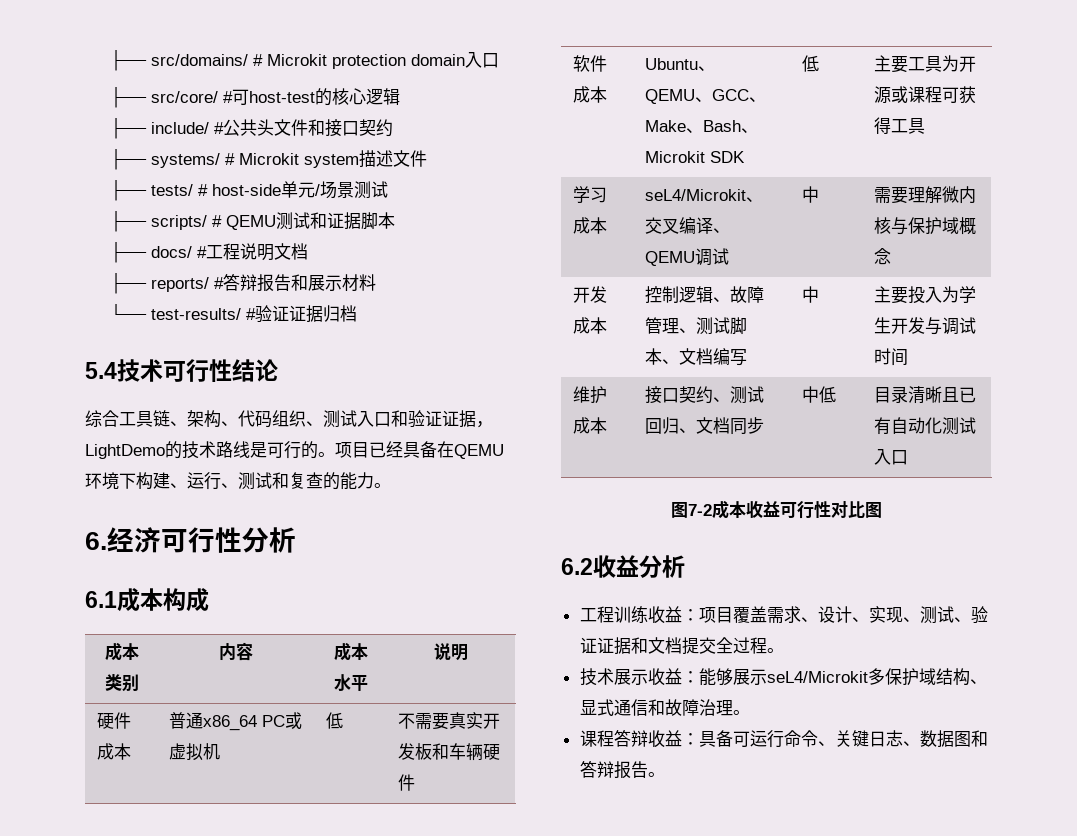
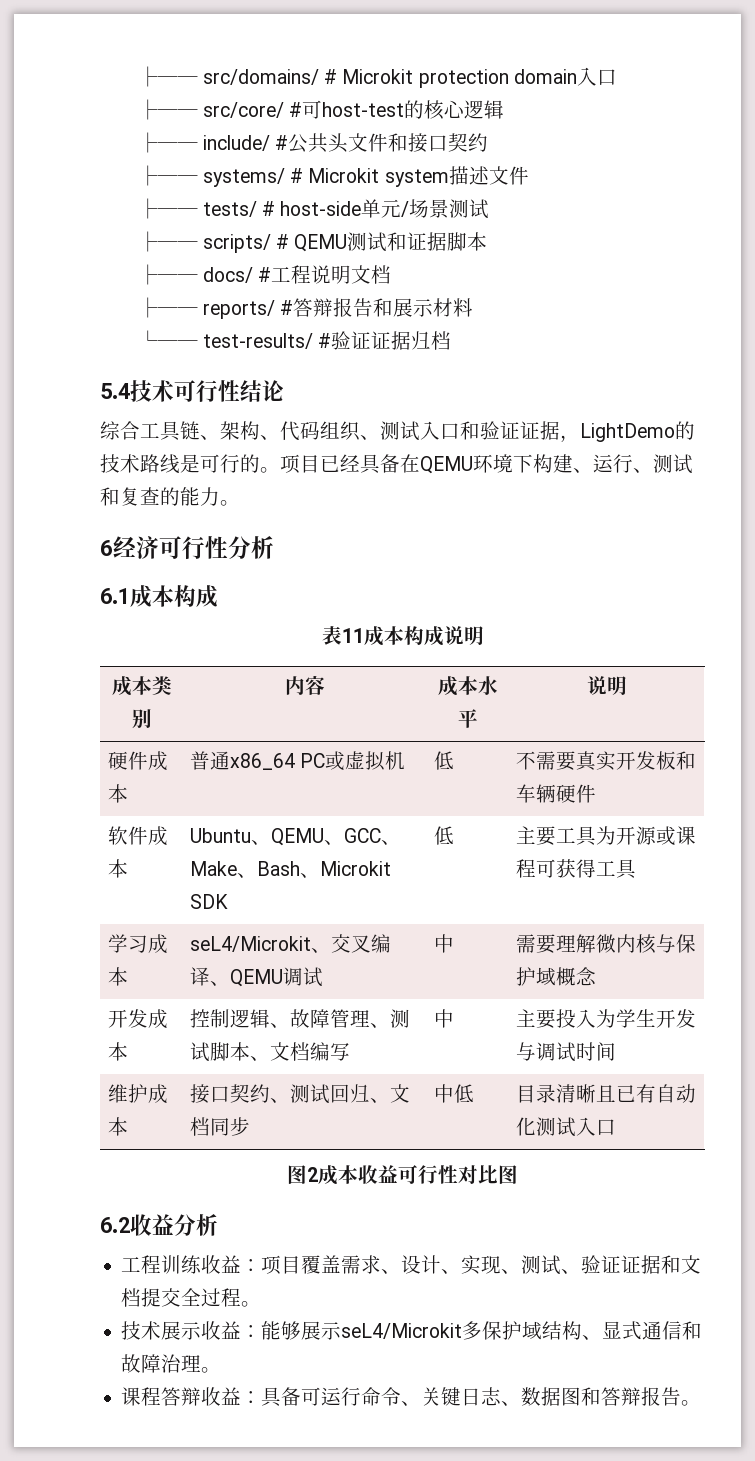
- 6.经济可行性分析
+ 6经济可行性分析
+ 表11成本构成说明
- 图7-2成本收益可行性对比图
+ 图2成本收益可行性对比图

